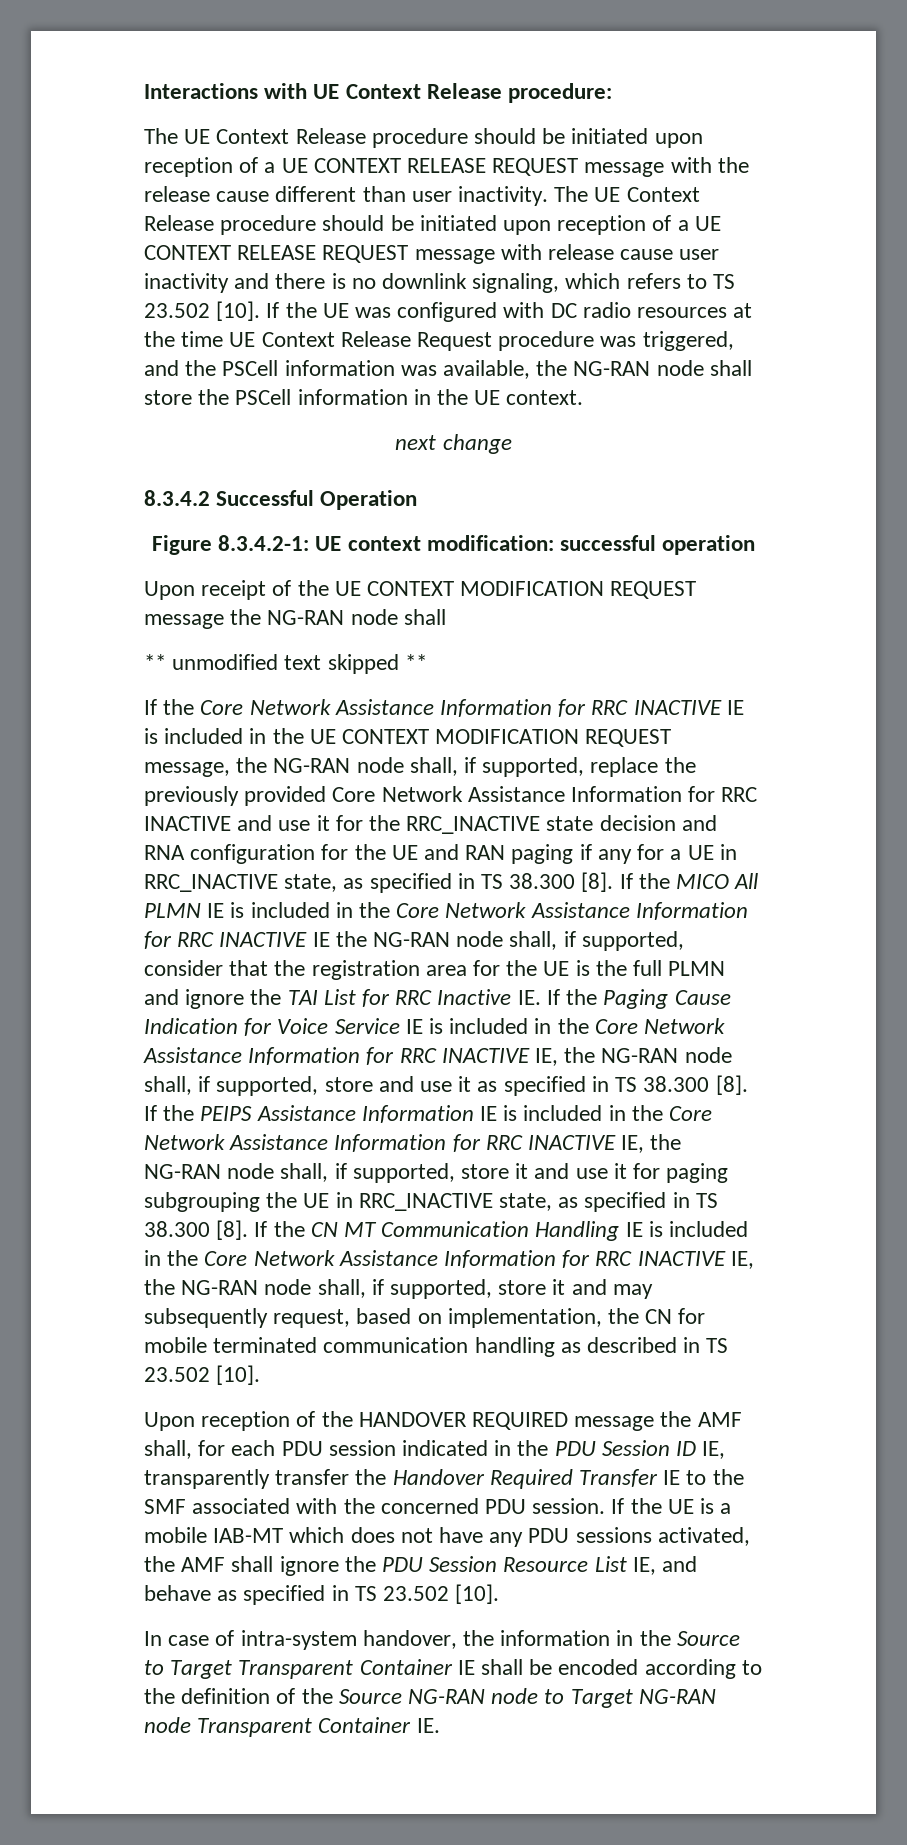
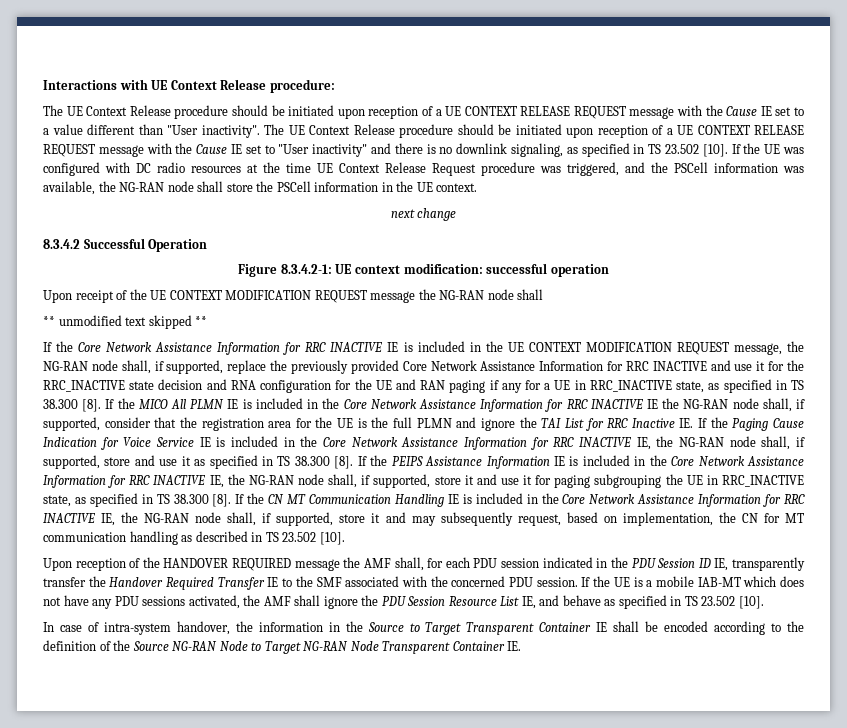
- The UE Context Release procedure should be initiated upon reception of a UE CONTEXT RELEASE REQUEST message with the release cause different than user inactivity.
+ The UE Context Release procedure should be initiated upon reception of a UE CONTEXT RELEASE REQUEST message with the Cause IE set to a value different than "User inactivity".
- The UE Context Release procedure should be initiated upon reception of a UE CONTEXT RELEASE REQUEST message with release cause user inactivity and there is no downlink signaling, which refers to TS 23.502 [10].
+ The UE Context Release procedure should be initiated upon reception of a UE CONTEXT RELEASE REQUEST message with the Cause IE set to "User inactivity" and there is no downlink signaling, as specified in TS 23.502 [10].
- If the CN MT Communication Handling IE is included in the Core Network Assistance Information for RRC INACTIVE IE, the NG-RAN node shall, if supported, store it and may subsequently request, based on implementation, the CN for mobile terminated communication handling as described in TS 23.502 [10].
+ If the CN MT Communication Handling IE is included in the Core Network Assistance Information for RRC INACTIVE IE, the NG-RAN node shall, if supported, store it and may subsequently request, based on implementation, the CN for MT communication handling as described in TS 23.502 [10].
- In case of intra-system handover, the information in the Source to Target Transparent Container IE shall be encoded according to the definition of the Source NG-RAN node to Target NG-RAN node Transparent Container IE.
+ In case of intra-system handover, the information in the Source to Target Transparent Container IE shall be encoded according to the definition of the Source NG-RAN Node to Target NG-RAN Node Transparent Container IE.

